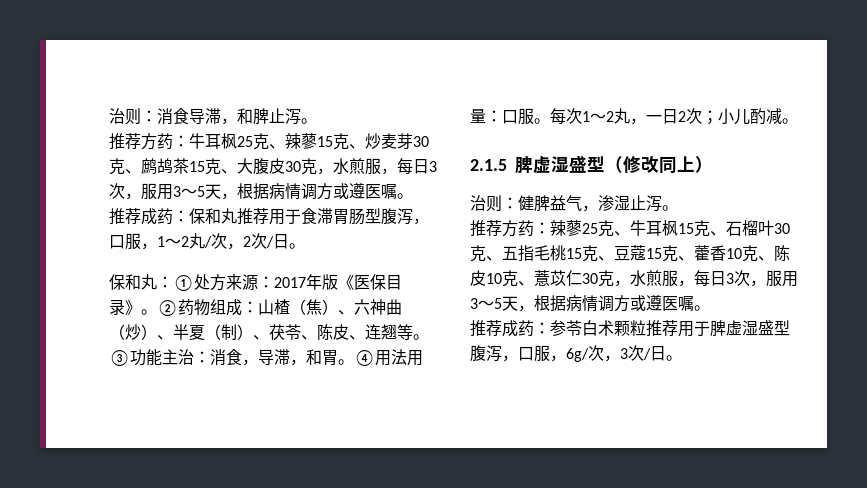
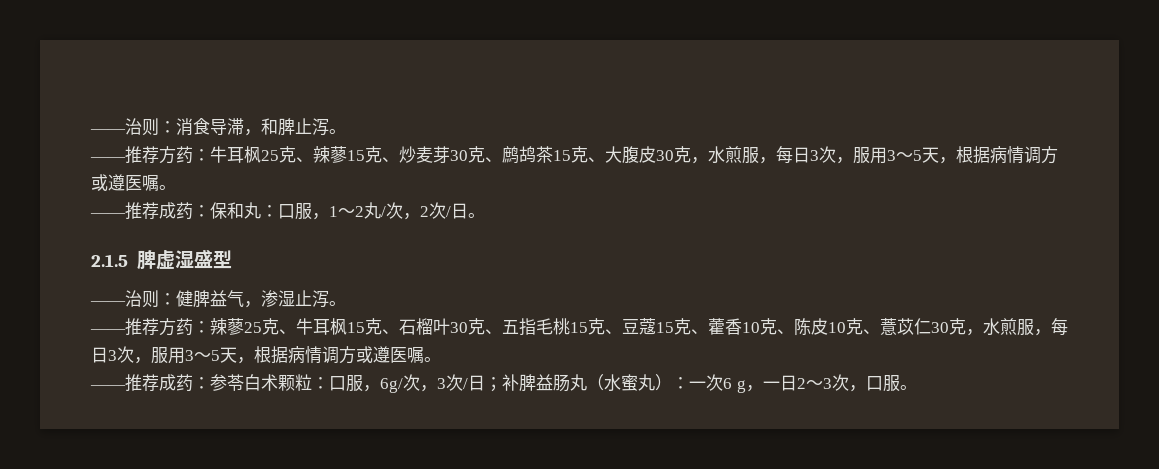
- 治则：消食导滞，和脾止泻。
+ ——治则：消食导滞，和脾止泻。
- 推荐方药：牛耳枫25克、辣蓼15克、炒麦芽30克、鹧鸪茶15克、大腹皮30克，水煎服，每日3次，服用3～5天，根据病情调方或遵医嘱。
+ ——推荐方药：牛耳枫25克、辣蓼15克、炒麦芽30克、鹧鸪茶15克、大腹皮30克，水煎服，每日3次，服用3～5天，根据病情调方或遵医嘱。
- 推荐成药：保和丸推荐用于食滞胃肠型腹泻，口服，1～2丸/次，2次/日。
+ ——推荐成药：保和丸：口服，1～2丸/次，2次/日。
- 保和丸：①处方来源：2017年版《医保目录》。②药物组成：山楂（焦）、六神曲（炒）、半夏（制）、茯苓、陈皮、连翘等。③功能主治：消食，导滞，和胃。④用法用量：口服。每次1～2丸，一日2次；小儿酌减。
- 2.1.5脾虚湿盛型（修改同上）
- 治则：健脾益气，渗湿止泻。
+ 2.1.5脾虚湿盛型
+ ——治则：健脾益气，渗湿止泻。
- 推荐方药：辣蓼25克、牛耳枫15克、石榴叶30克、五指毛桃15克、豆蔻15克、藿香10克、陈皮10克、薏苡仁30克，水煎服，每日3次，服用3～5天，根据病情调方或遵医嘱。
+ ——推荐方药：辣蓼25克、牛耳枫15克、石榴叶30克、五指毛桃15克、豆蔻15克、藿香10克、陈皮10克、薏苡仁30克，水煎服，每日3次，服用3～5天，根据病情调方或遵医嘱。
- 推荐成药：参苓白术颗粒推荐用于脾虚湿盛型腹泻，口服，6g/次，3次/日。
+ ——推荐成药：参苓白术颗粒：口服，6g/次，3次/日；补脾益肠丸（水蜜丸）：一次6 g，一日2～3次，口服。

